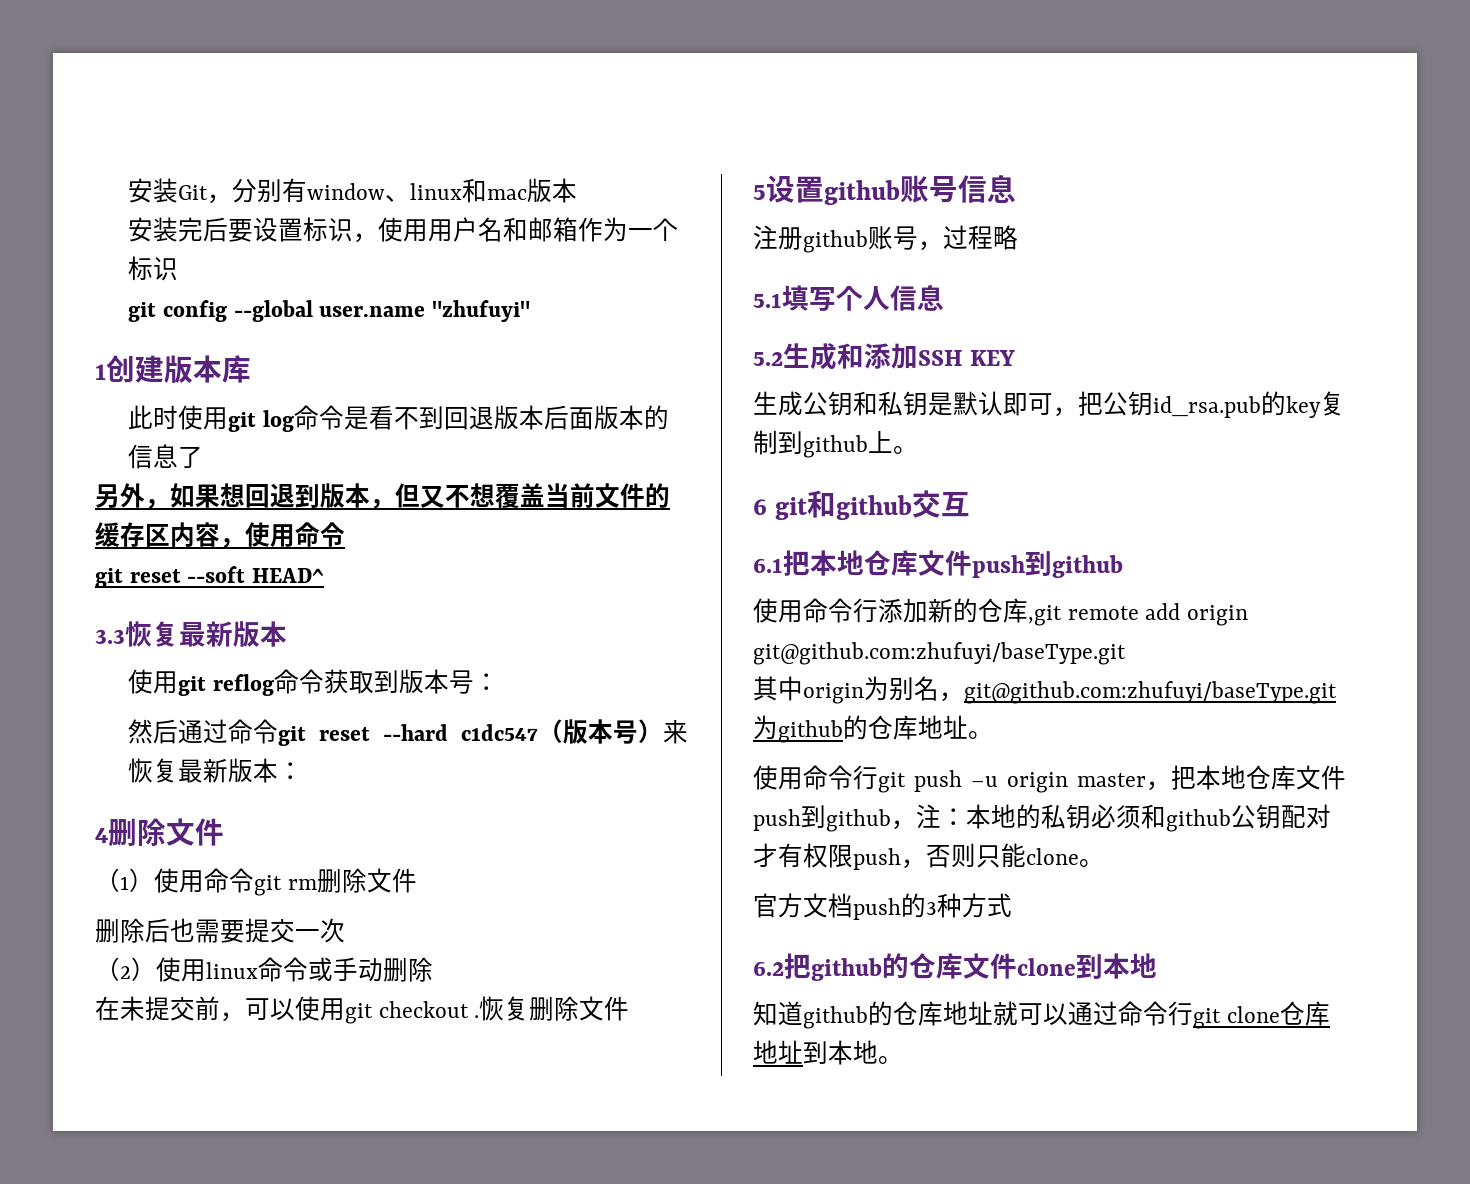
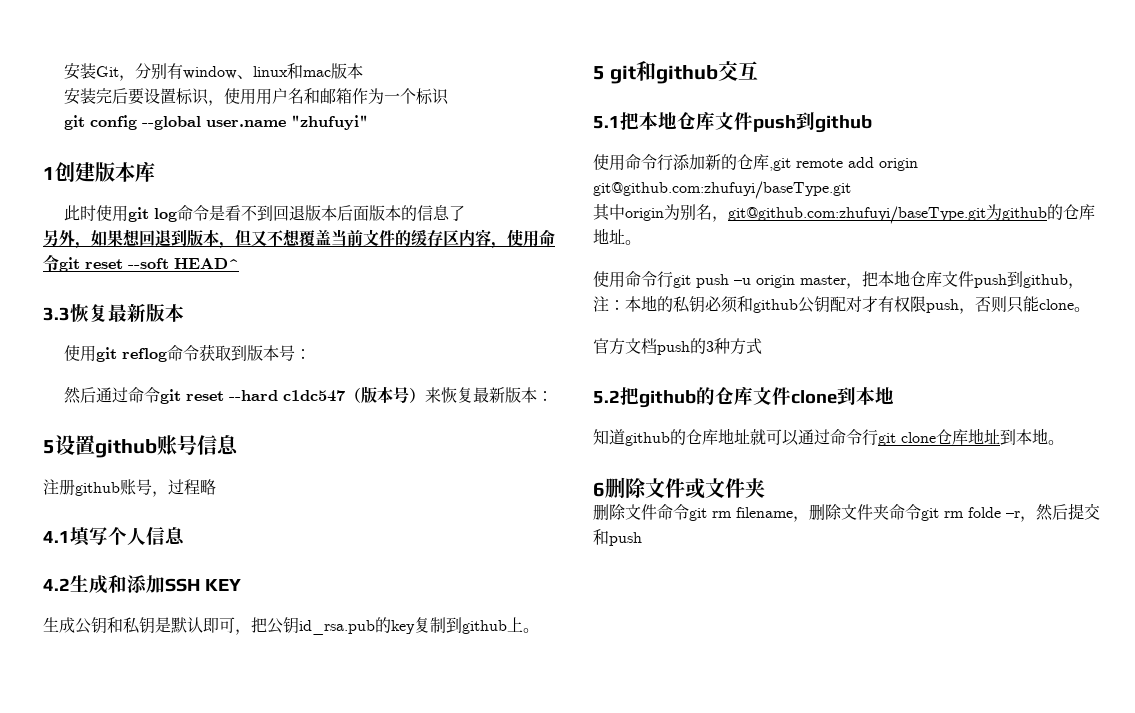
- 另外，如果想回退到版本，但又不想覆盖当前文件的缓存区内容，使用命令
- git reset --soft HEAD^
+ 另外，如果想回退到版本，但又不想覆盖当前文件的缓存区内容，使用命令git reset --soft HEAD^
- 4删除文件
- （1）使用命令git rm删除文件
- 删除后也需要提交一次
- （2）使用linux命令或手动删除
- 在未提交前，可以使用git checkout .恢复删除文件
- 5.1填写个人信息
+ 4.1填写个人信息
- 5.2生成和添加SSH KEY
+ 4.2生成和添加SSH KEY
- 6 git和github交互
+ 5 git和github交互
- 6.1把本地仓库文件push到github
+ 5.1把本地仓库文件push到github
- 6.2把github的仓库文件clone到本地
+ 5.2把github的仓库文件clone到本地
+ 6删除文件或文件夹
+ 删除文件命令git rm filename，删除文件夹命令git rm folde –r，然后提交和push

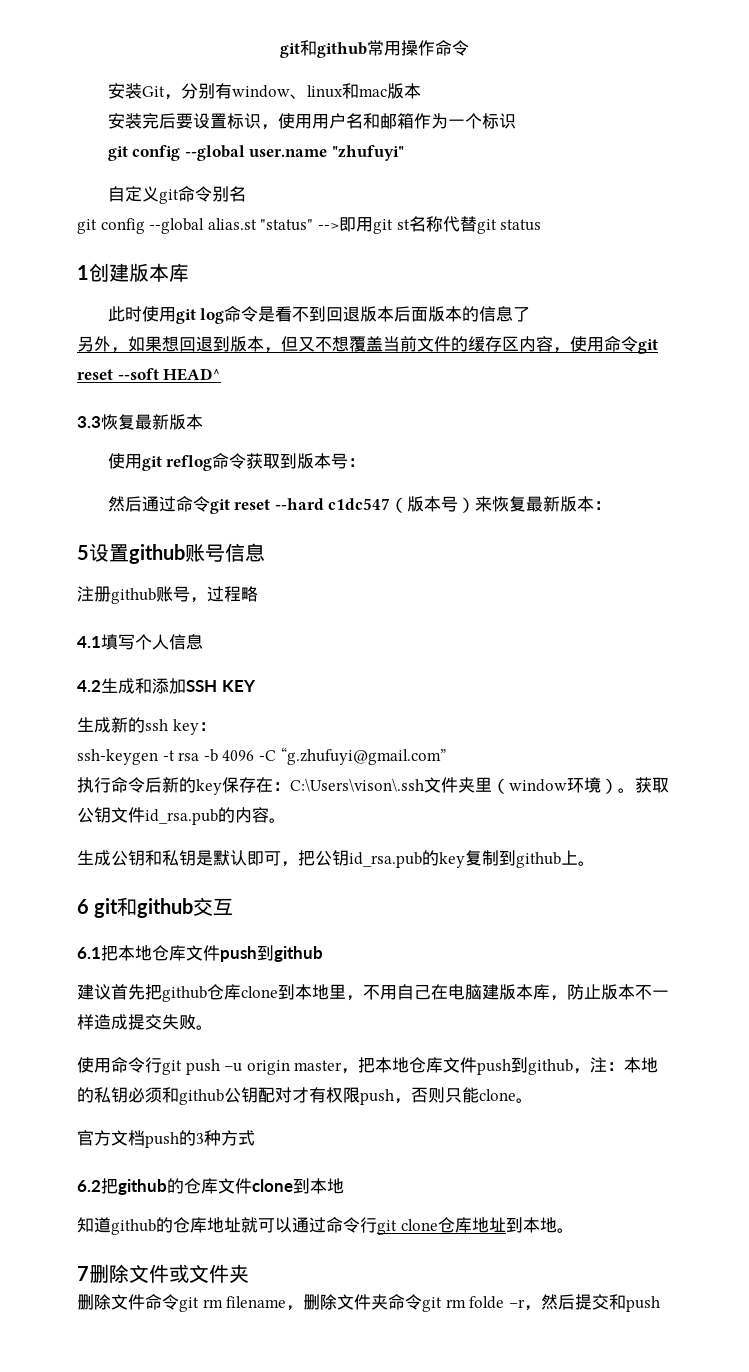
+ git和github常用操作命令
+ 自定义git命令别名
+ git config --global alias.st "status" -->即用git st名称代替git status
+ 生成新的ssh key：
+ ssh-keygen -t rsa -b 4096 -C “g.zhufuyi@gmail.com”
+ 执行命令后新的key保存在：C:\Users\vison\.ssh文件夹里（window环境）。获取公钥文件id_rsa.pub的内容。
- 5 git和github交互
+ 6 git和github交互
- 5.1把本地仓库文件push到github
+ 6.1把本地仓库文件push到github
- 使用命令行添加新的仓库,git remote add origin git@github.com:zhufuyi/baseType.git
- 其中origin为别名，git@github.com:zhufuyi/baseType.git为github的仓库地址。
+ 建议首先把github仓库clone到本地里，不用自己在电脑建版本库，防止版本不一样造成提交失败。
- 5.2把github的仓库文件clone到本地
+ 6.2把github的仓库文件clone到本地
- 6删除文件或文件夹
+ 7删除文件或文件夹

